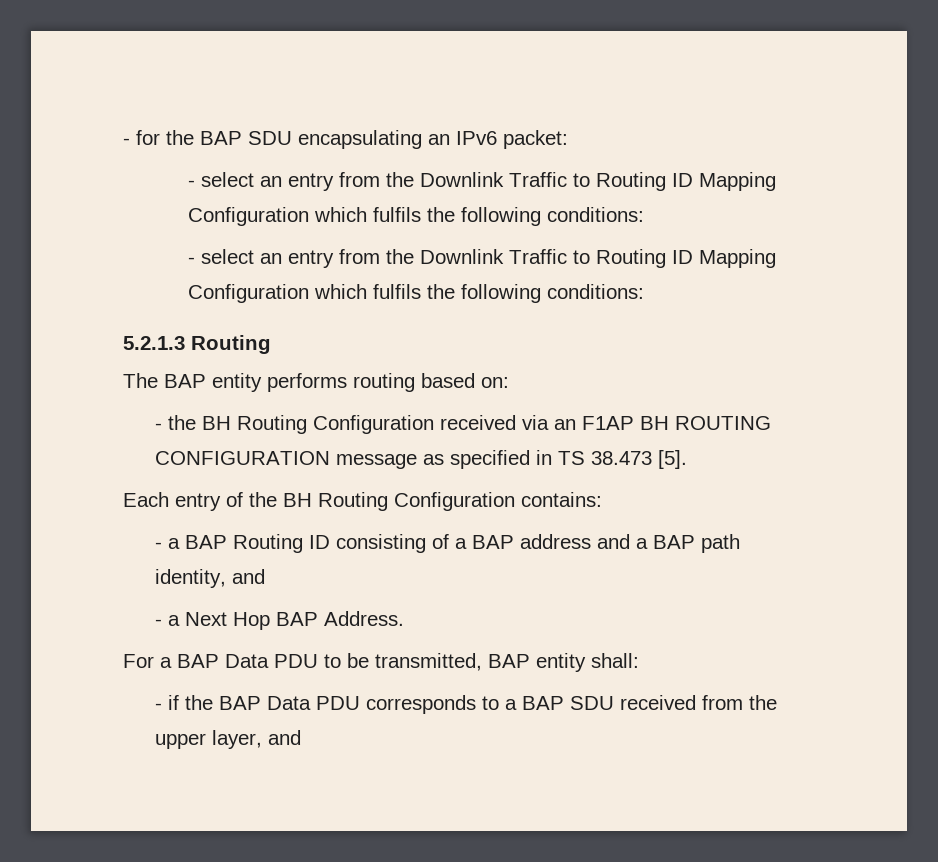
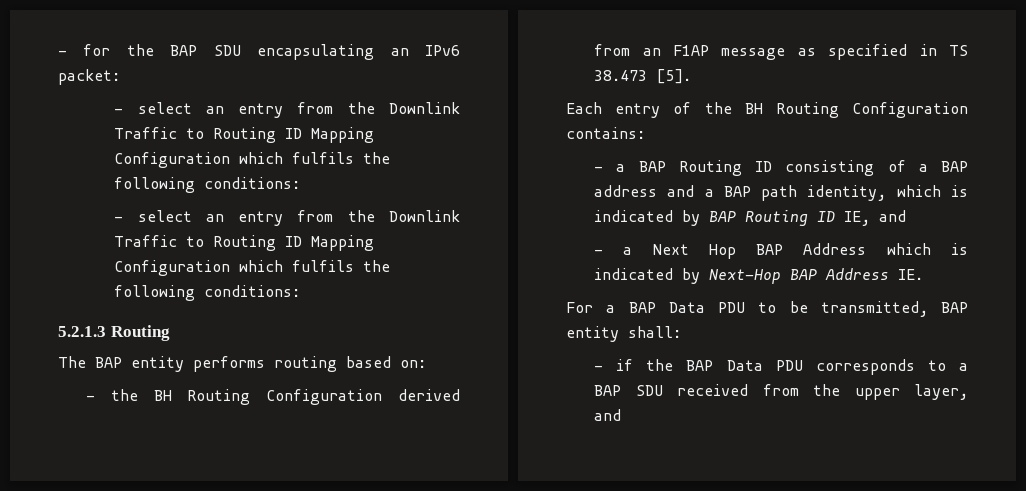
- - the BH Routing Configuration received via an F1AP BH ROUTING CONFIGURATION message as specified in TS 38.473 [5].
+ - the BH Routing Configuration derived from an F1AP message as specified in TS 38.473 [5].
- - a BAP Routing ID consisting of a BAP address and a BAP path identity, and
+ - a BAP Routing ID consisting of a BAP address and a BAP path identity, which is indicated by BAP Routing ID IE, and
- - a Next Hop BAP Address.
+ - a Next Hop BAP Address which is indicated by Next-Hop BAP Address IE.

